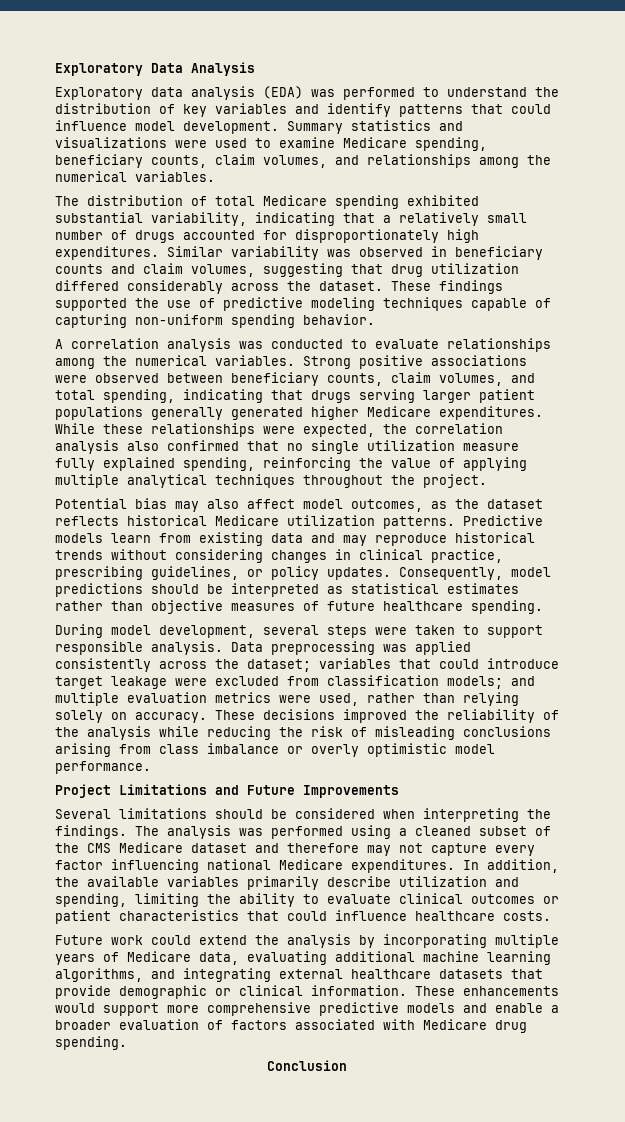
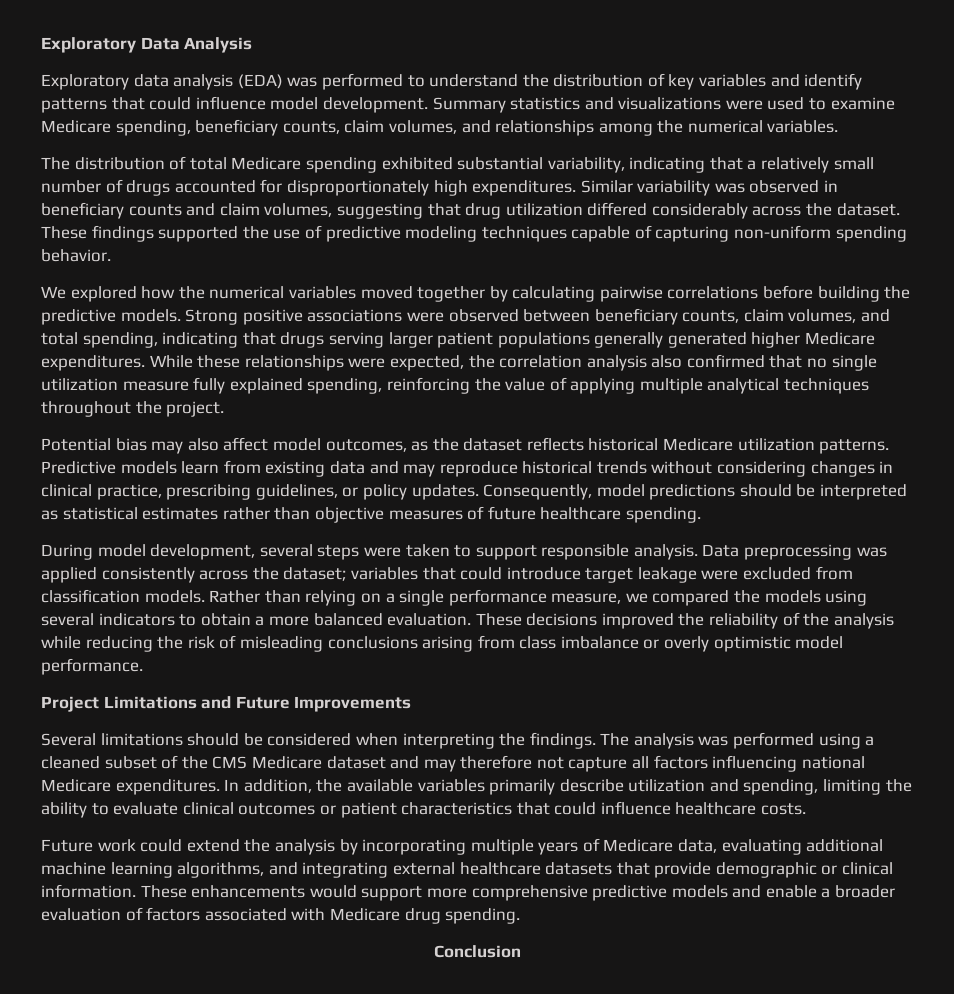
- A correlation analysis was conducted to evaluate relationships among the numerical variables.
+ We explored how the numerical variables moved together by calculating pairwise correlations before building the predictive models.
- Data preprocessing was applied consistently across the dataset; variables that could introduce target leakage were excluded from classification models; and multiple evaluation metrics were used, rather than relying solely on accuracy.
+ Data preprocessing was applied consistently across the dataset; variables that could introduce target leakage were excluded from classification models. Rather than relying on a single performance measure, we compared the models using several indicators to obtain a more balanced evaluation.
- The analysis was performed using a cleaned subset of the CMS Medicare dataset and therefore may not capture every factor influencing national Medicare expenditures.
+ The analysis was performed using a cleaned subset of the CMS Medicare dataset and may therefore not capture all factors influencing national Medicare expenditures.

